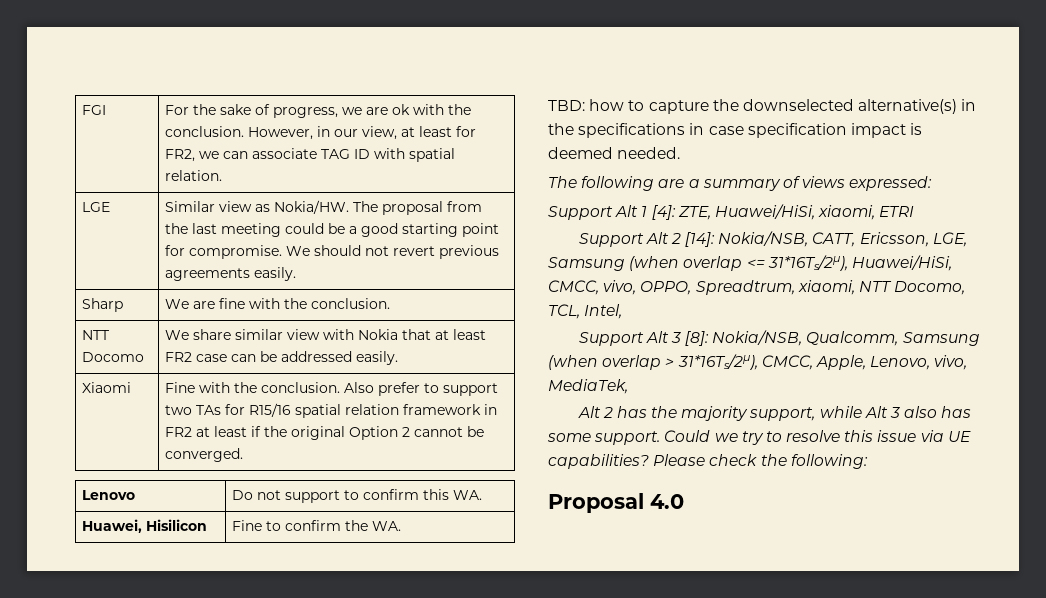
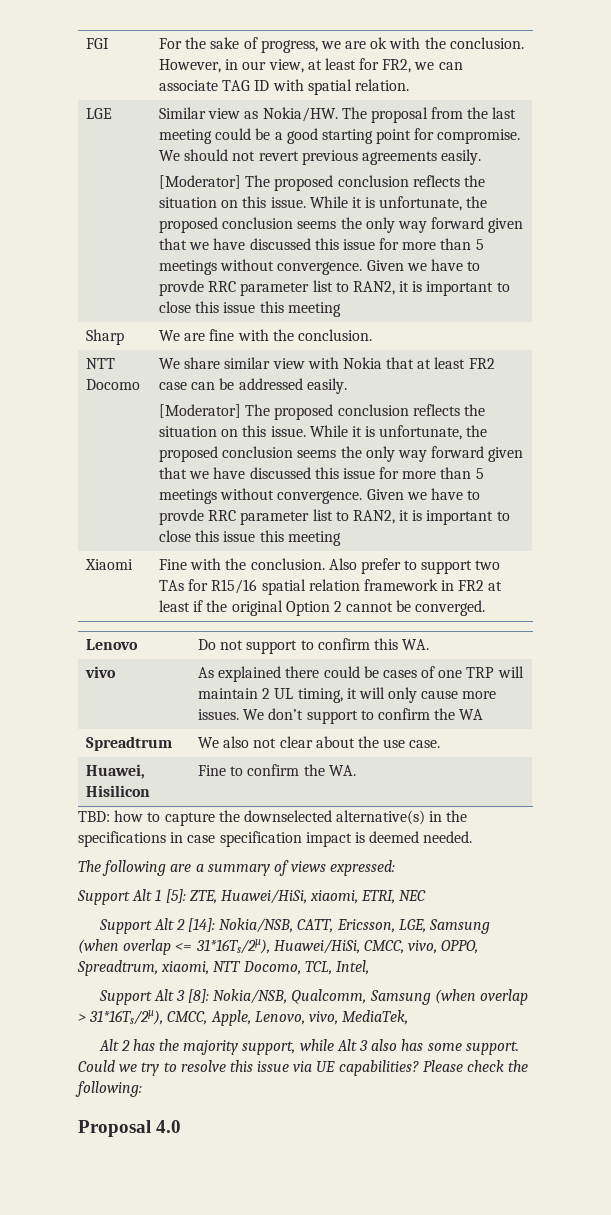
  We should not revert previous agreements easily.
+ [Moderator] The proposed conclusion reflects the situation on this issue. While it is unfortunate, the proposed conclusion seems the only way forward given that we have discussed this issue for more than 5 meetings without convergence. Given we have to provde RRC parameter list to RAN2, it is important to close this issue this meeting
  We share similar view with Nokia that at least FR2 case can be addressed easily.
+ [Moderator] The proposed conclusion reflects the situation on this issue. While it is unfortunate, the proposed conclusion seems the only way forward given that we have discussed this issue for more than 5 meetings without convergence. Given we have to provde RRC parameter list to RAN2, it is important to close this issue this meeting
+ vivo | As explained there could be cases of one TRP will maintain 2 UL timing, it will only cause more issues. We don’t support to confirm the WA
+ Spreadtrum | We also not clear about the use case.
- Support Alt 1 [4]: ZTE, Huawei/HiSi, xiaomi, ETRI
+ Support Alt 1 [5]: ZTE, Huawei/HiSi, xiaomi, ETRI, NEC

